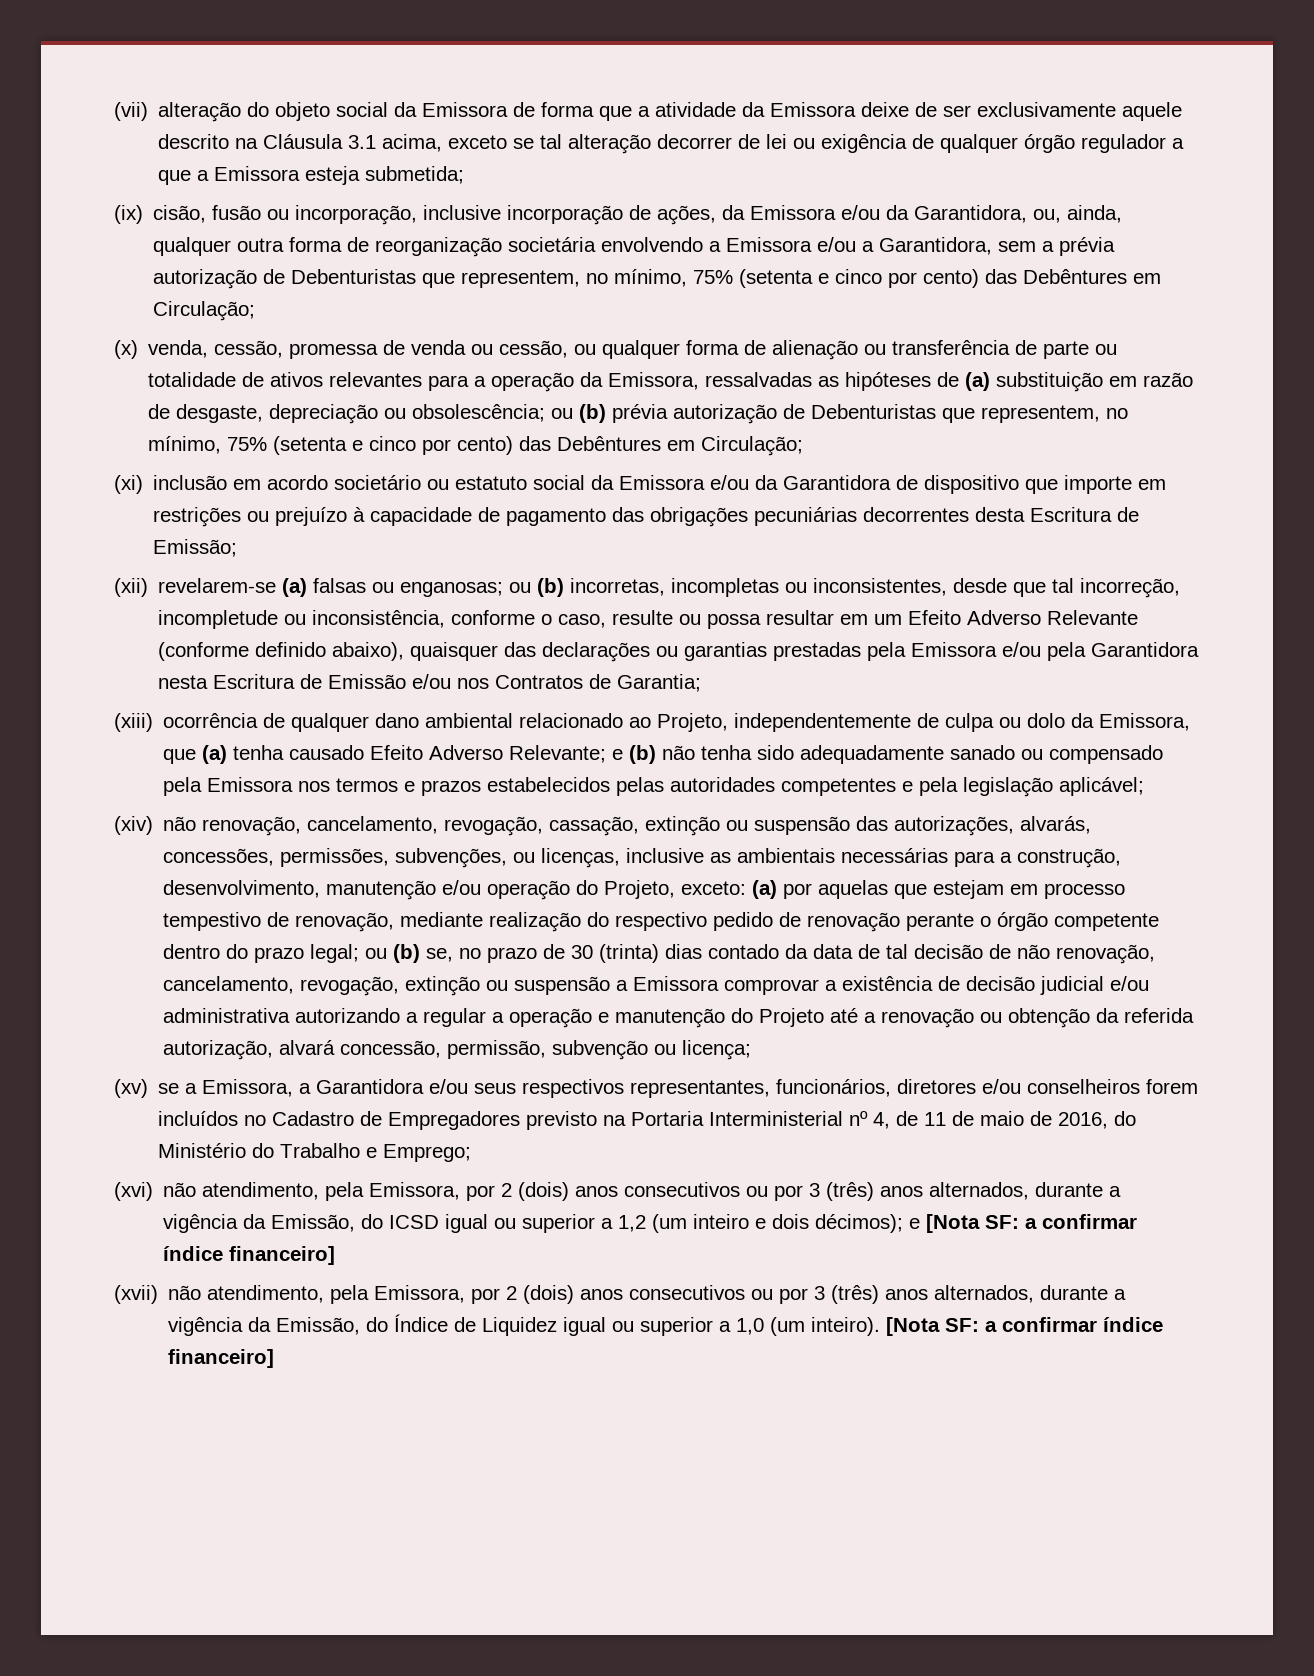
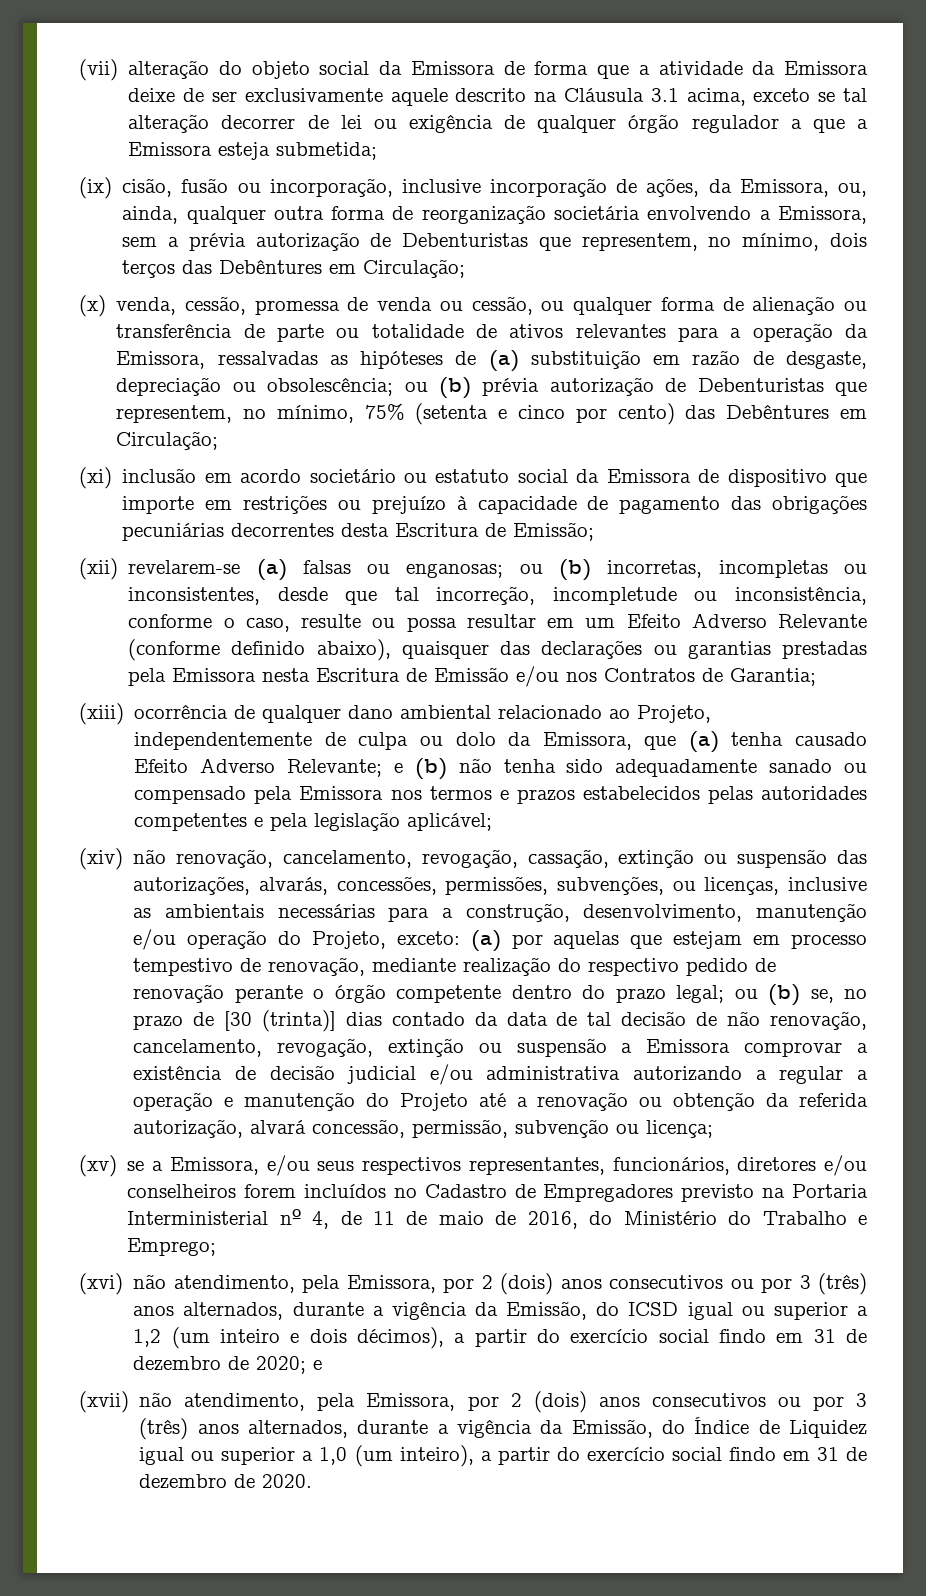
- (ix) cisão, fusão ou incorporação, inclusive incorporação de ações, da Emissora e/ou da Garantidora, ou, ainda, qualquer outra forma de reorganização societária envolvendo a Emissora e/ou a Garantidora, sem a prévia autorização de Debenturistas que representem, no mínimo, 75% (setenta e cinco por cento) das Debêntures em Circulação;
+ (ix) cisão, fusão ou incorporação, inclusive incorporação de ações, da Emissora, ou, ainda, qualquer outra forma de reorganização societária envolvendo a Emissora, sem a prévia autorização de Debenturistas que representem, no mínimo, dois terços das Debêntures em Circulação;
- (xi) inclusão em acordo societário ou estatuto social da Emissora e/ou da Garantidora de dispositivo que importe em restrições ou prejuízo à capacidade de pagamento das obrigações pecuniárias decorrentes desta Escritura de Emissão;
+ (xi) inclusão em acordo societário ou estatuto social da Emissora de dispositivo que importe em restrições ou prejuízo à capacidade de pagamento das obrigações pecuniárias decorrentes desta Escritura de Emissão;
- (xii) revelarem-se (a) falsas ou enganosas; ou (b) incorretas, incompletas ou inconsistentes, desde que tal incorreção, incompletude ou inconsistência, conforme o caso, resulte ou possa resultar em um Efeito Adverso Relevante (conforme definido abaixo), quaisquer das declarações ou garantias prestadas pela Emissora e/ou pela Garantidora nesta Escritura de Emissão e/ou nos Contratos de Garantia;
+ (xii) revelarem-se (a) falsas ou enganosas; ou (b) incorretas, incompletas ou inconsistentes, desde que tal incorreção, incompletude ou inconsistência, conforme o caso, resulte ou possa resultar em um Efeito Adverso Relevante (conforme definido abaixo), quaisquer das declarações ou garantias prestadas pela Emissora nesta Escritura de Emissão e/ou nos Contratos de Garantia;
- ou (b) se, no prazo de 30 (trinta) dias contado da data de tal decisão de não renovação, cancelamento, revogação, extinção ou suspensão a Emissora comprovar a existência de decisão judicial e/ou administrativa autorizando a regular a operação e manutenção do Projeto até a renovação ou obtenção da referida autorização, alvará concessão, permissão, subvenção ou licença;
+ ou (b) se, no prazo de [30 (trinta)] dias contado da data de tal decisão de não renovação, cancelamento, revogação, extinção ou suspensão a Emissora comprovar a existência de decisão judicial e/ou administrativa autorizando a regular a operação e manutenção do Projeto até a renovação ou obtenção da referida autorização, alvará concessão, permissão, subvenção ou licença;
- (xv) se a Emissora, a Garantidora e/ou seus respectivos representantes, funcionários, diretores e/ou conselheiros forem incluídos no Cadastro de Empregadores previsto na Portaria Interministerial nº 4, de 11 de maio de 2016, do Ministério do Trabalho e Emprego;
+ (xv) se a Emissora, e/ou seus respectivos representantes, funcionários, diretores e/ou conselheiros forem incluídos no Cadastro de Empregadores previsto na Portaria Interministerial nº 4, de 11 de maio de 2016, do Ministério do Trabalho e Emprego;
- (xvi) não atendimento, pela Emissora, por 2 (dois) anos consecutivos ou por 3 (três) anos alternados, durante a vigência da Emissão, do ICSD igual ou superior a 1,2 (um inteiro e dois décimos); e [Nota SF: a confirmar índice financeiro]
+ (xvi) não atendimento, pela Emissora, por 2 (dois) anos consecutivos ou por 3 (três) anos alternados, durante a vigência da Emissão, do ICSD igual ou superior a 1,2 (um inteiro e dois décimos), a partir do exercício social findo em 31 de dezembro de 2020; e
- (xvii) não atendimento, pela Emissora, por 2 (dois) anos consecutivos ou por 3 (três) anos alternados, durante a vigência da Emissão, do Índice de Liquidez igual ou superior a 1,0 (um inteiro). [Nota SF: a confirmar índice financeiro]
+ (xvii) não atendimento, pela Emissora, por 2 (dois) anos consecutivos ou por 3 (três) anos alternados, durante a vigência da Emissão, do Índice de Liquidez igual ou superior a 1,0 (um inteiro), a partir do exercício social findo em 31 de dezembro de 2020.

